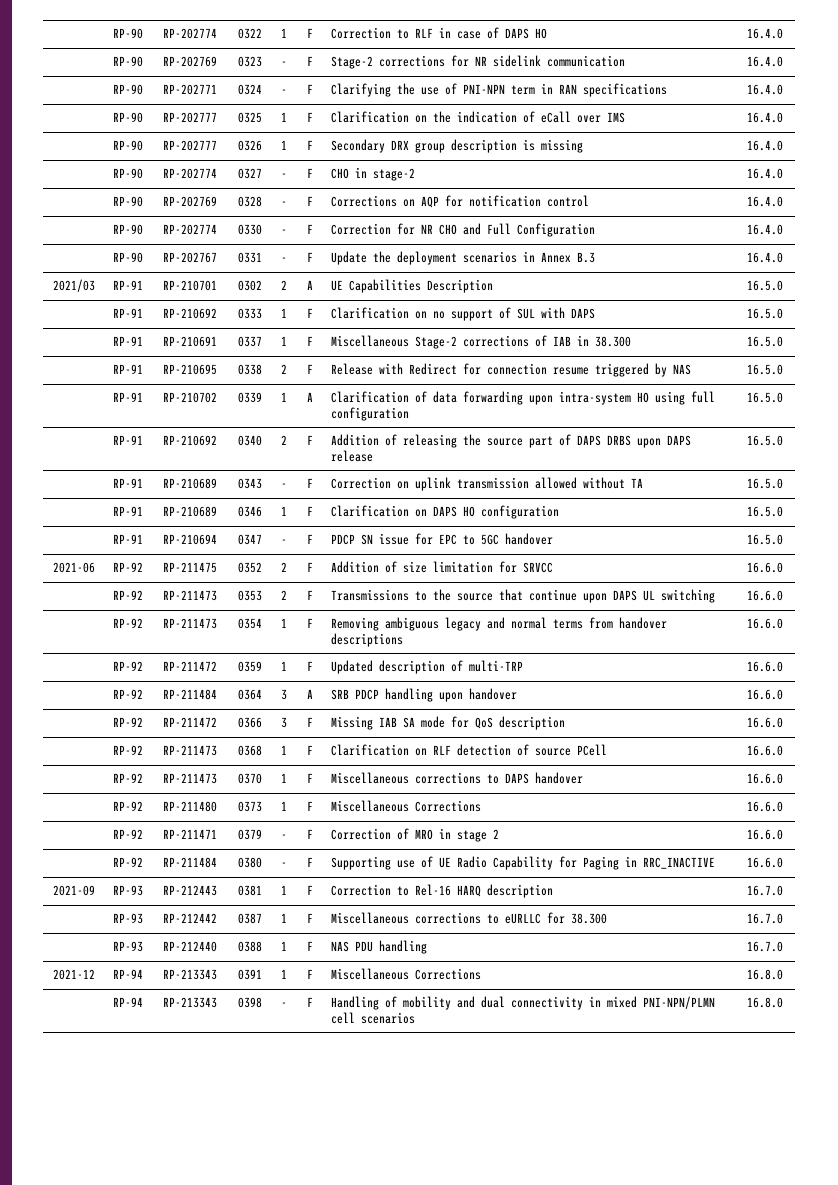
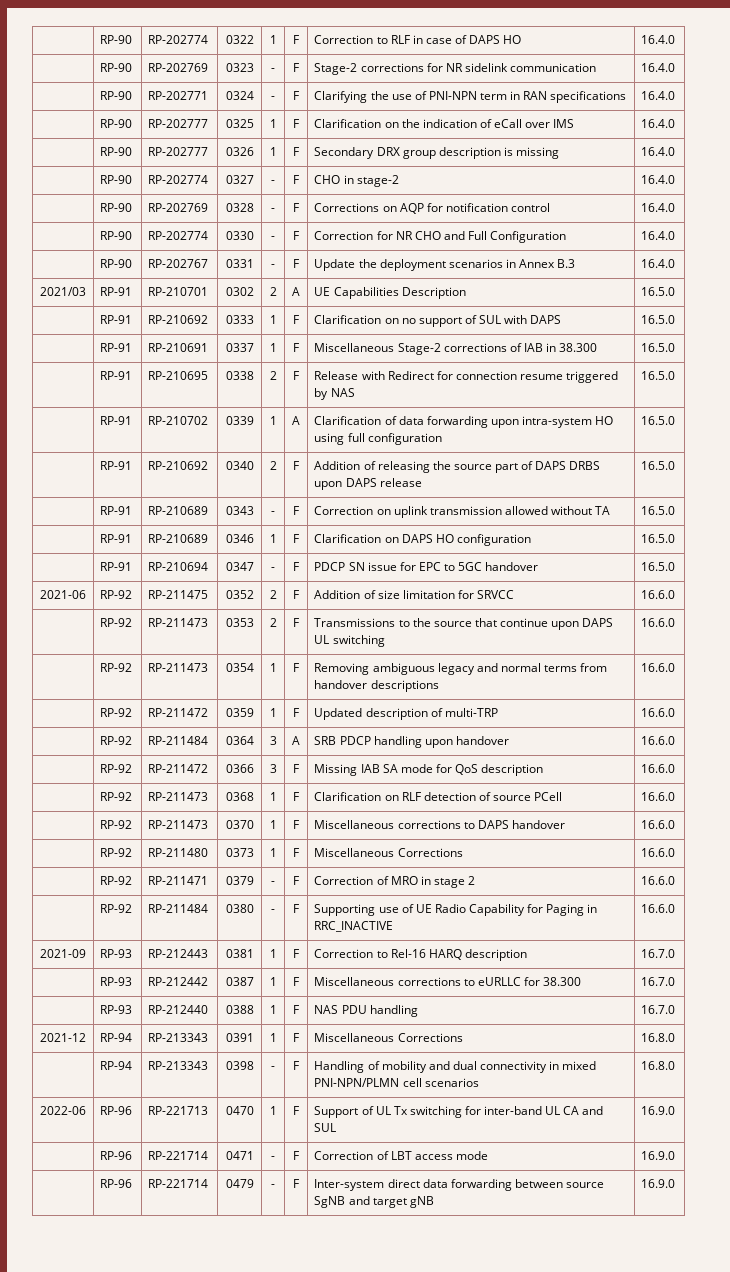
+ 2022-06 | RP-96 | RP-221713 | 0470 | 1 | F | Support of UL Tx switching for inter-band UL CA and SUL | 16.9.0
+ | RP-96 | RP-221714 | 0471 | - | F | Correction of LBT access mode | 16.9.0
+ | RP-96 | RP-221714 | 0479 | - | F | Inter-system direct data forwarding between source SgNB and target gNB | 16.9.0

